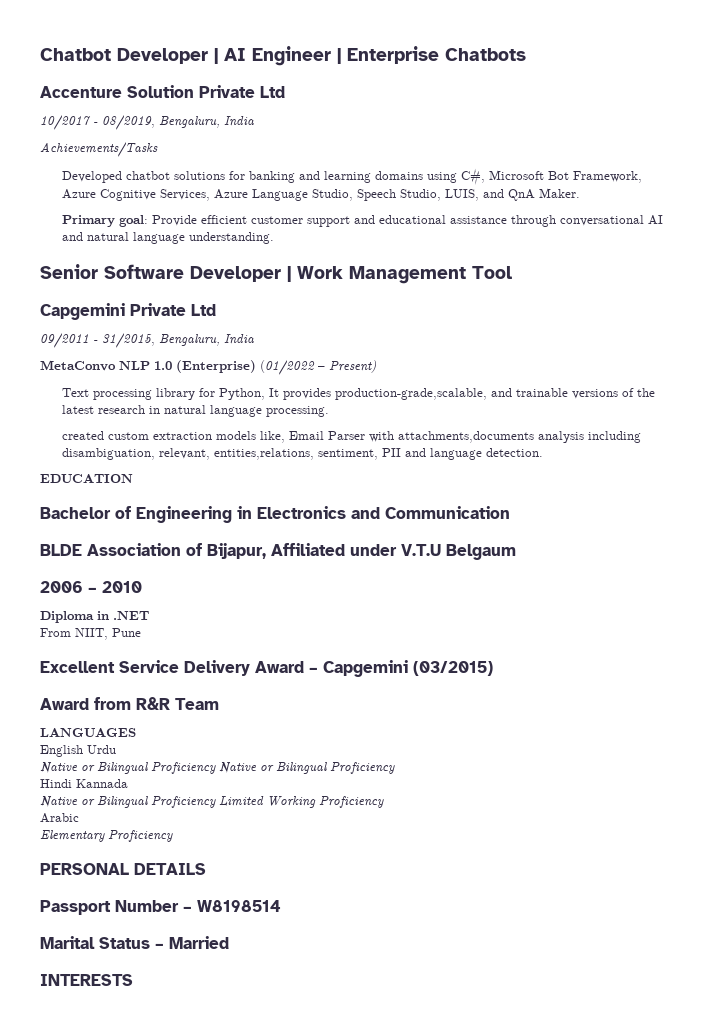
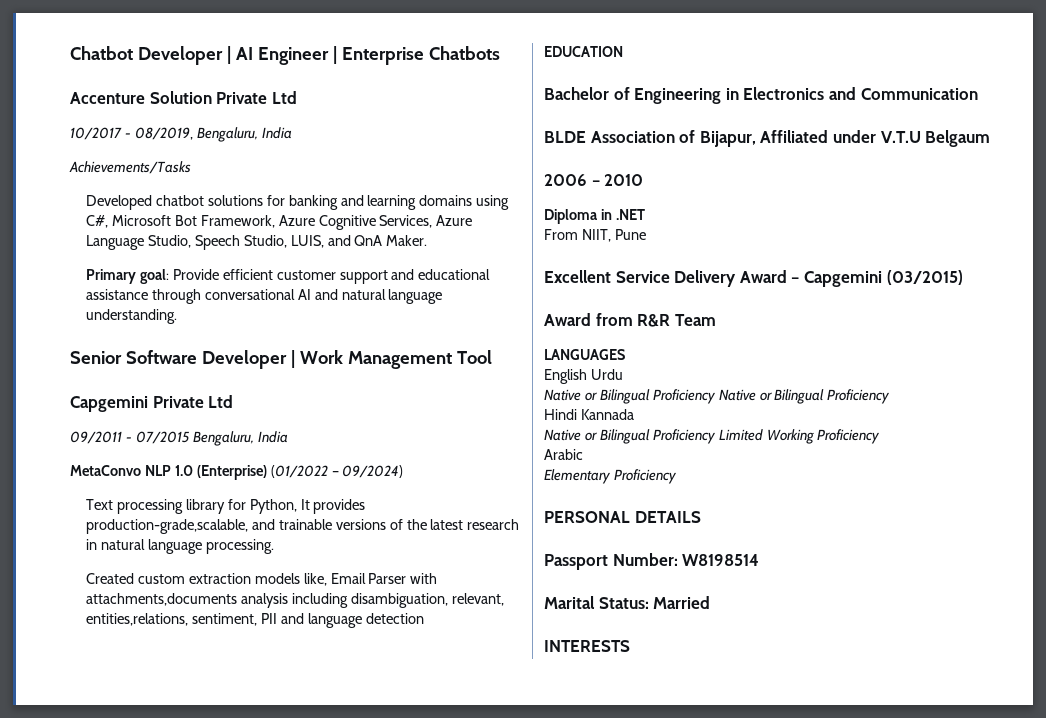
- 09/2011 - 31/2015, Bengaluru, India
+ 09/2011 - 07/2015 Bengaluru, India
- MetaConvo NLP 1.0 (Enterprise) (01/2022 – Present)
+ MetaConvo NLP 1.0 (Enterprise) (01/2022 – 09/2024)
- created custom extraction models like, Email Parser with attachments,documents analysis including disambiguation, relevant, entities,relations, sentiment, PII and language detection.
+ Created custom extraction models like, Email Parser with attachments,documents analysis including disambiguation, relevant, entities,relations, sentiment, PII and language detection
- Passport Number – W8198514
+ Passport Number: W8198514
- Marital Status – Married
+ Marital Status: Married

